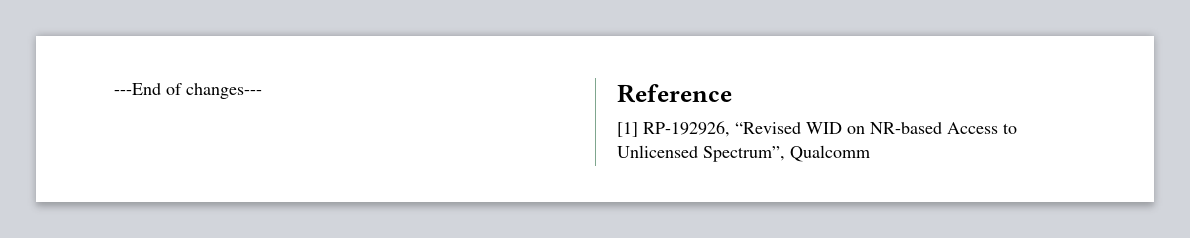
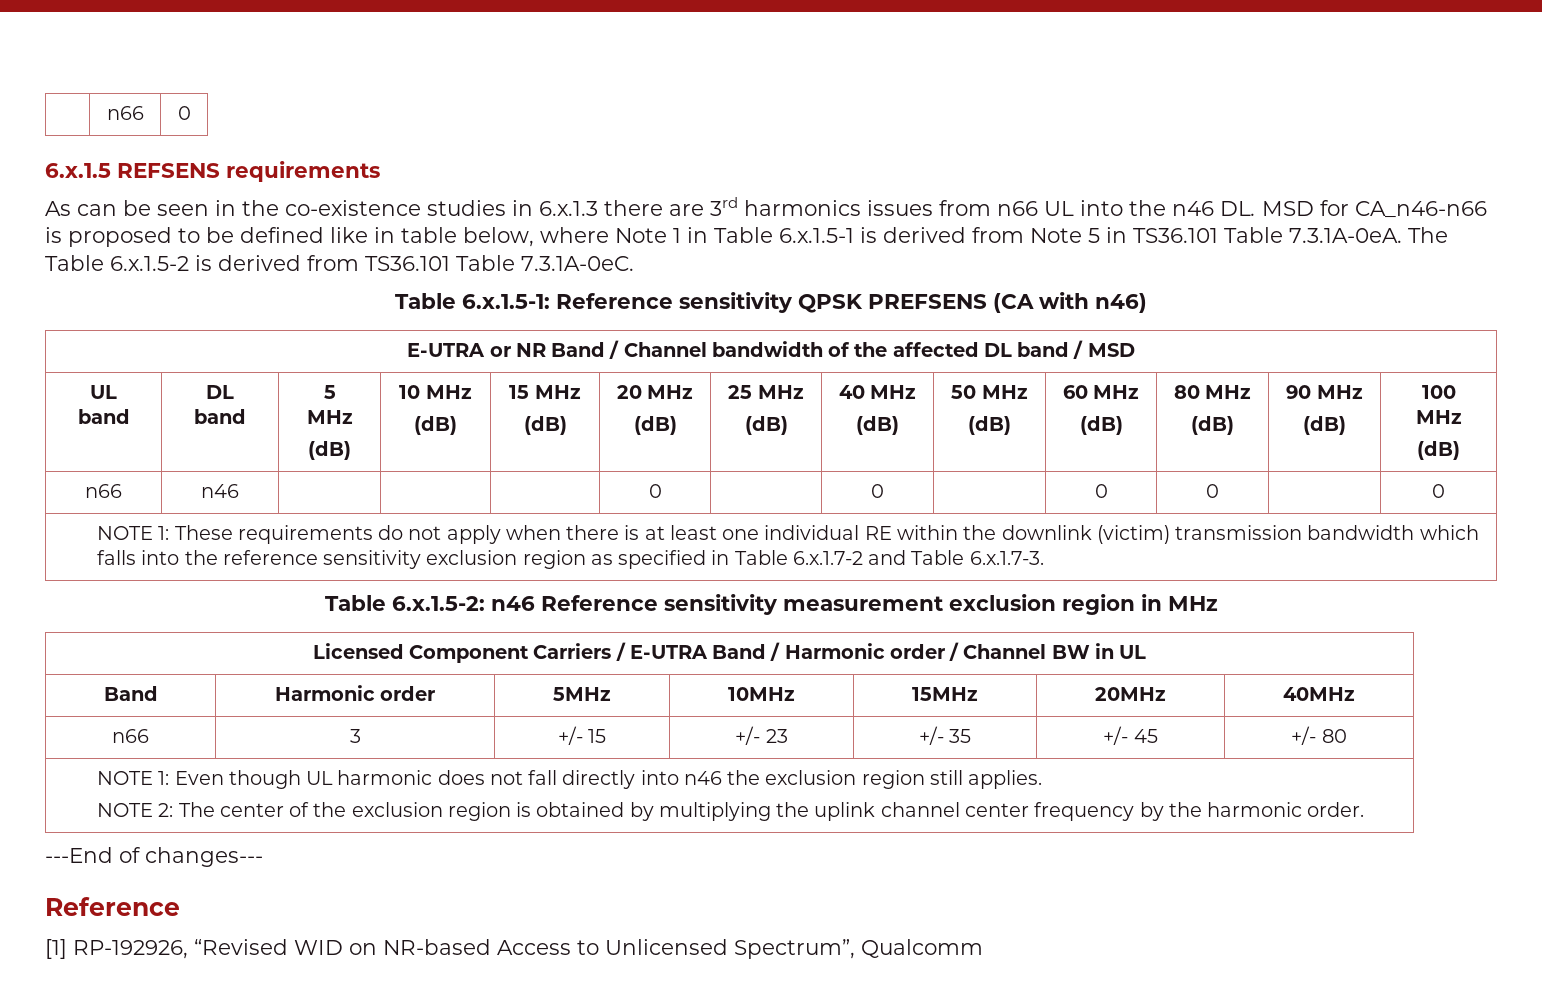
+ | n66 | 0
+ 6.x.1.5 REFSENS requirements
+ As can be seen in the co-existence studies in 6.x.1.3 there are 3rd harmonics issues from n66 UL into the n46 DL. MSD for CA_n46-n66 is proposed to be defined like in table below, where Note 1 in Table 6.x.1.5-1 is derived from Note 5 in TS36.101 Table 7.3.1A-0eA. The Table 6.x.1.5-2 is derived from TS36.101 Table 7.3.1A-0eC.
+ Table 6.x.1.5-1: Reference sensitivity QPSK PREFSENS (CA with n46)
+ E-UTRA or NR Band / Channel bandwidth of the affected DL band / MSD
+ UL band | DL band | 5
+ MHz
+ (dB) | 10 MHz
+ (dB) | 15 MHz
+ (dB) | 20 MHz
+ (dB) | 25 MHz
+ (dB) | 40 MHz
+ (dB) | 50 MHz
+ (dB) | 60 MHz
+ (dB) | 80 MHz
+ (dB) | 90 MHz
+ (dB) | 100 MHz
+ (dB)
+ n66 | n46 | | | | 0 | | 0 | | 0 | 0 | | 0
+ NOTE 1: These requirements do not apply when there is at least one individual RE within the downlink (victim) transmission bandwidth which falls into the reference sensitivity exclusion region as specified in Table 6.x.1.7-2 and Table 6.x.1.7-3.
+ Table 6.x.1.5-2: n46 Reference sensitivity measurement exclusion region in MHz
+ Licensed Component Carriers / E-UTRA Band / Harmonic order / Channel BW in UL
+ Band | Harmonic order | 5MHz | 10MHz | 15MHz | 20MHz | 40MHz
+ n66 | 3 | +/- 15 | +/- 23 | +/- 35 | +/- 45 | +/- 80
+ NOTE 1: Even though UL harmonic does not fall directly into n46 the exclusion region still applies.
+ NOTE 2: The center of the exclusion region is obtained by multiplying the uplink channel center frequency by the harmonic order.

